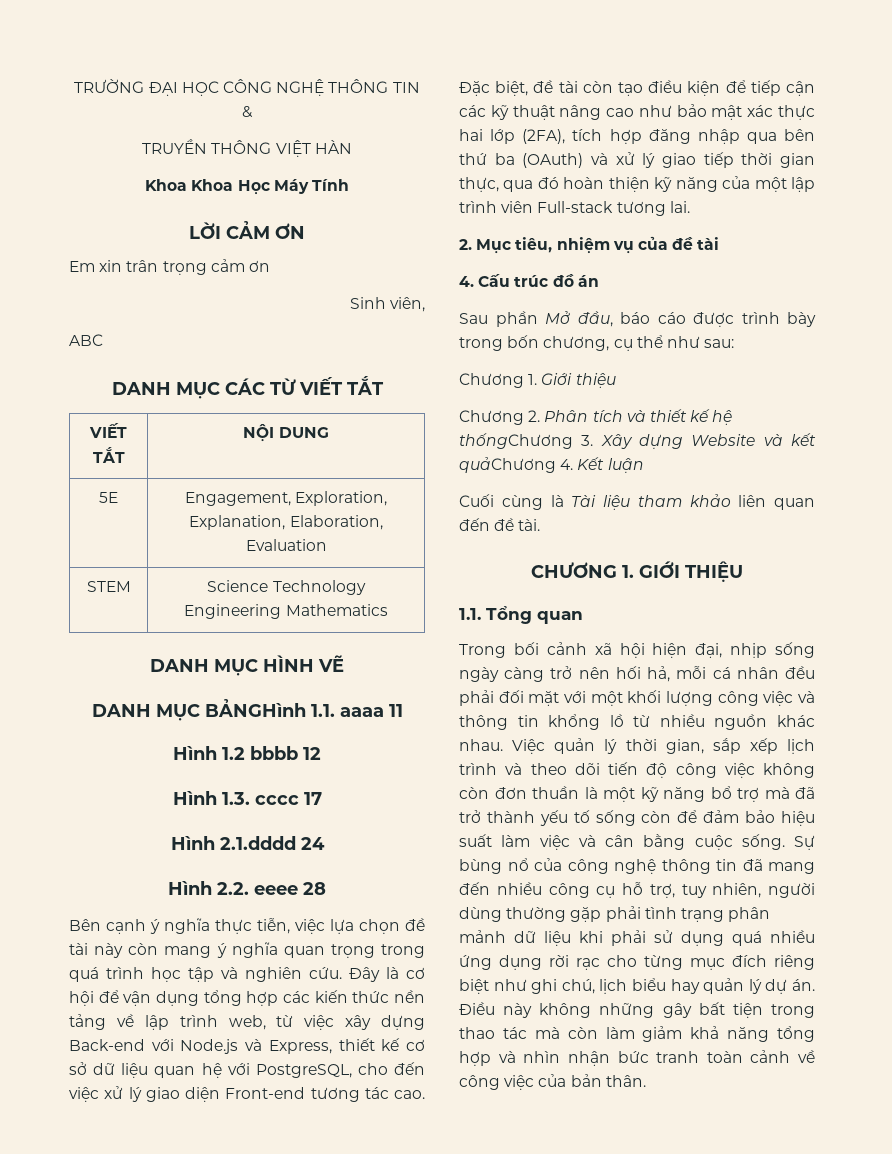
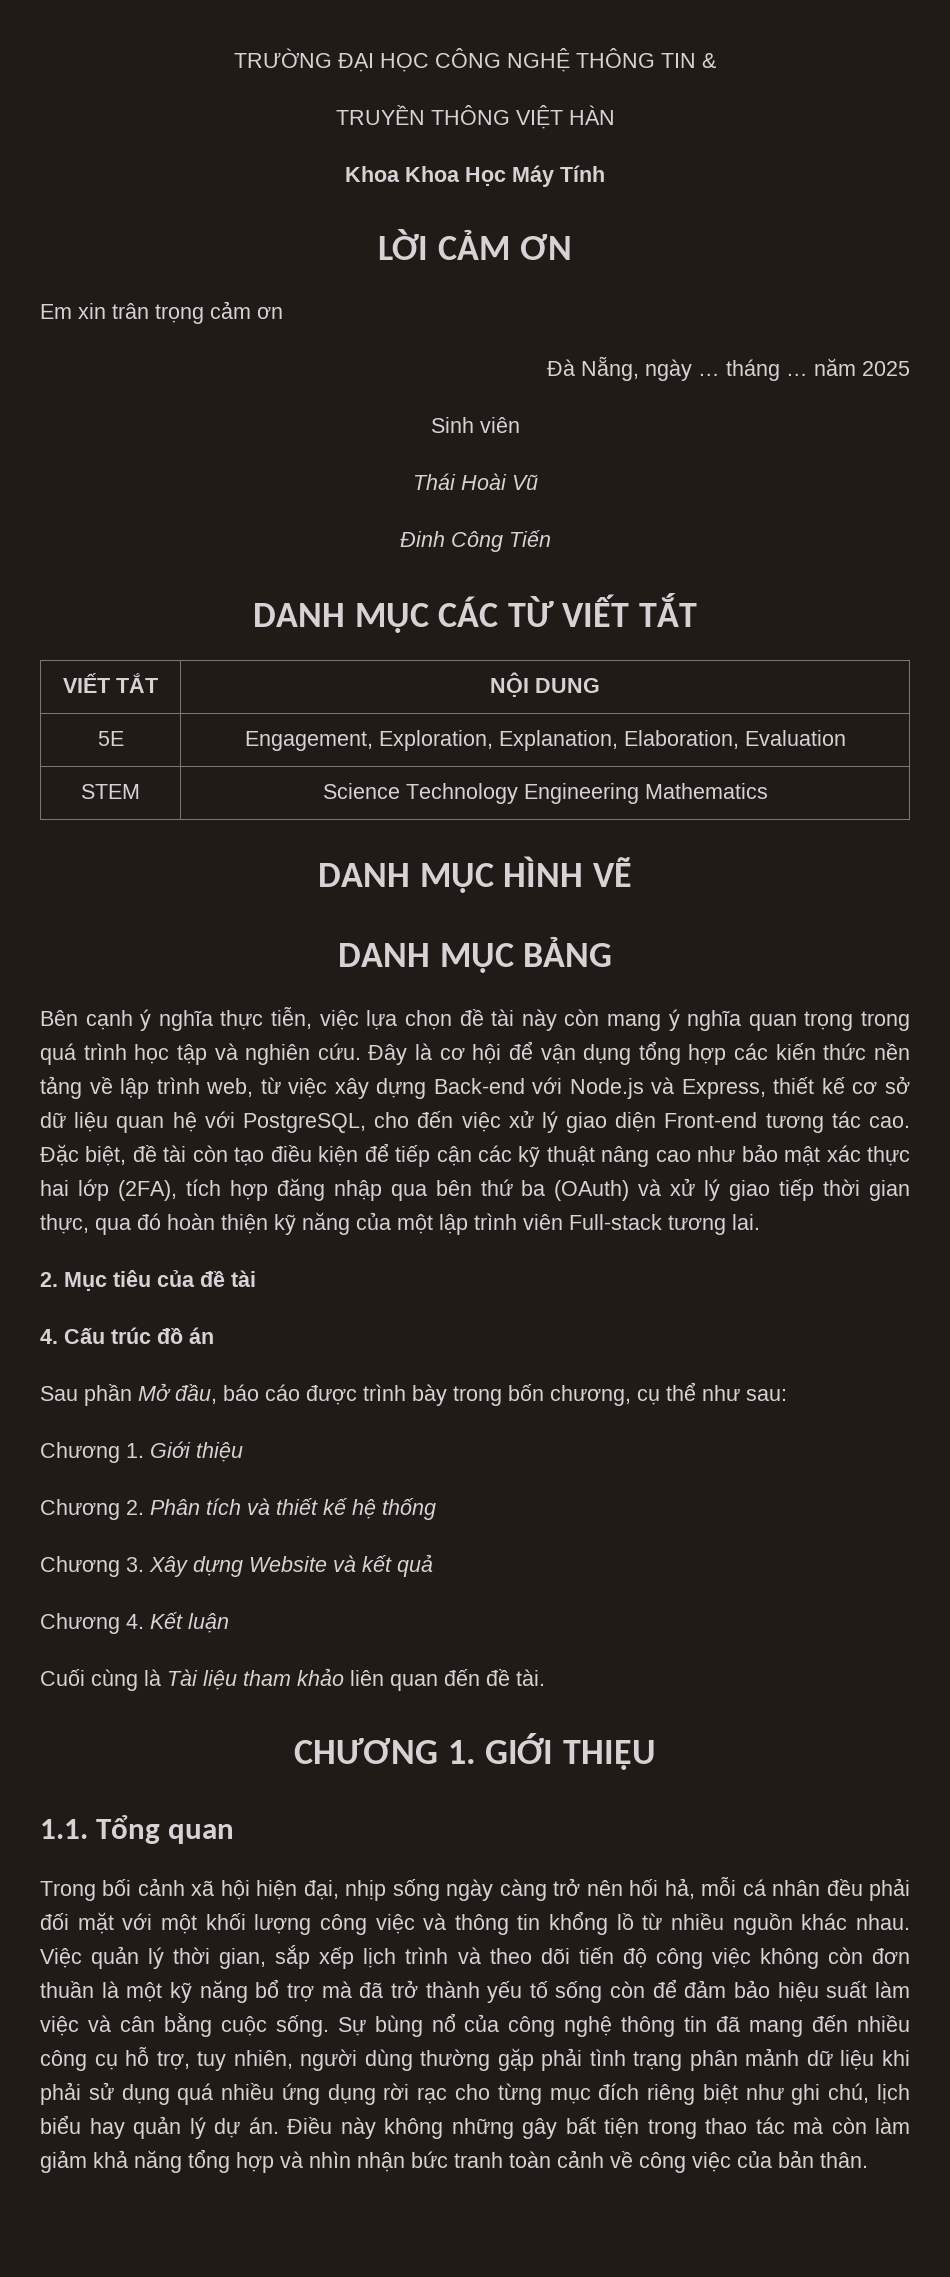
- Sinh viên,
- ABC
+ Đà Nẵng, ngày … tháng … năm 2025
+ Sinh viên
+ Thái Hoài Vũ
+ Đinh Công Tiến
- DANH MỤC BẢNGHình 1.1. aaaa 11
- Hình 1.2 bbbb 12
- Hình 1.3. cccc 17
- Hình 2.1.dddd 24
- Hình 2.2. eeee 28
+ DANH MỤC BẢNG
- 2. Mục tiêu, nhiệm vụ của đề tài
+ 2. Mục tiêu của đề tài
- Chương 2. Phân tích và thiết kế hệ thốngChương 3. Xây dựng Website và kết quảChương 4. Kết luận
+ Chương 2. Phân tích và thiết kế hệ thống
+ Chương 3. Xây dựng Website và kết quả
+ Chương 4. Kết luận

